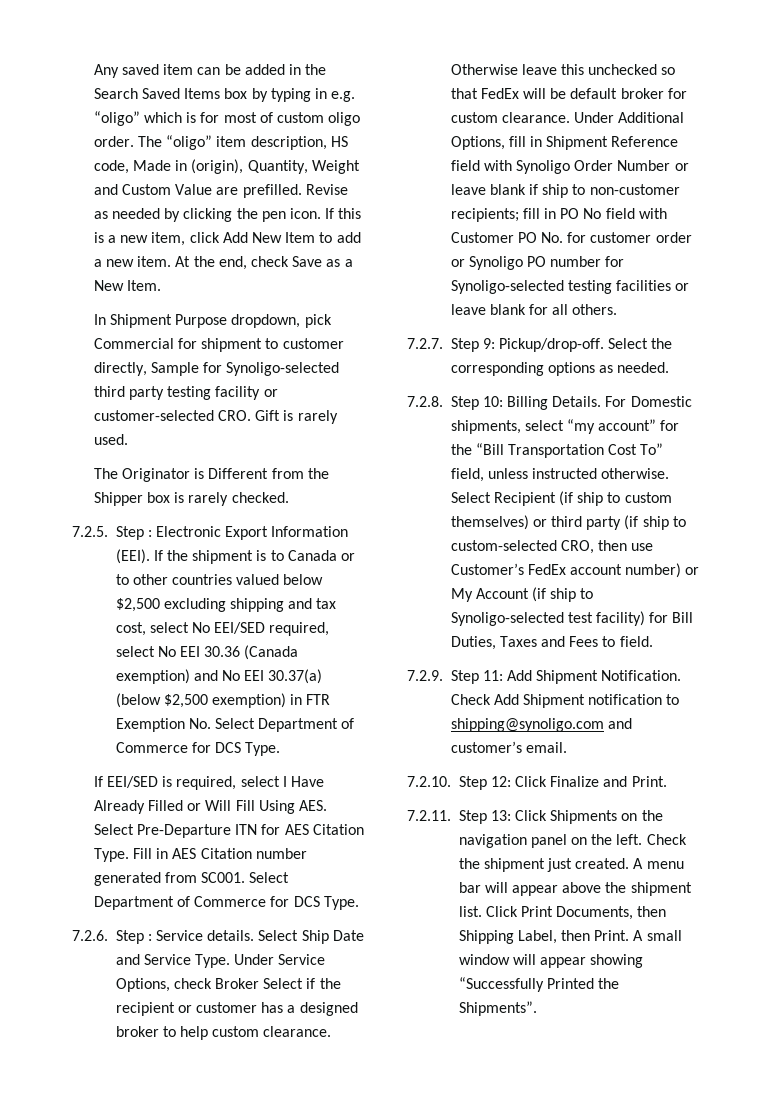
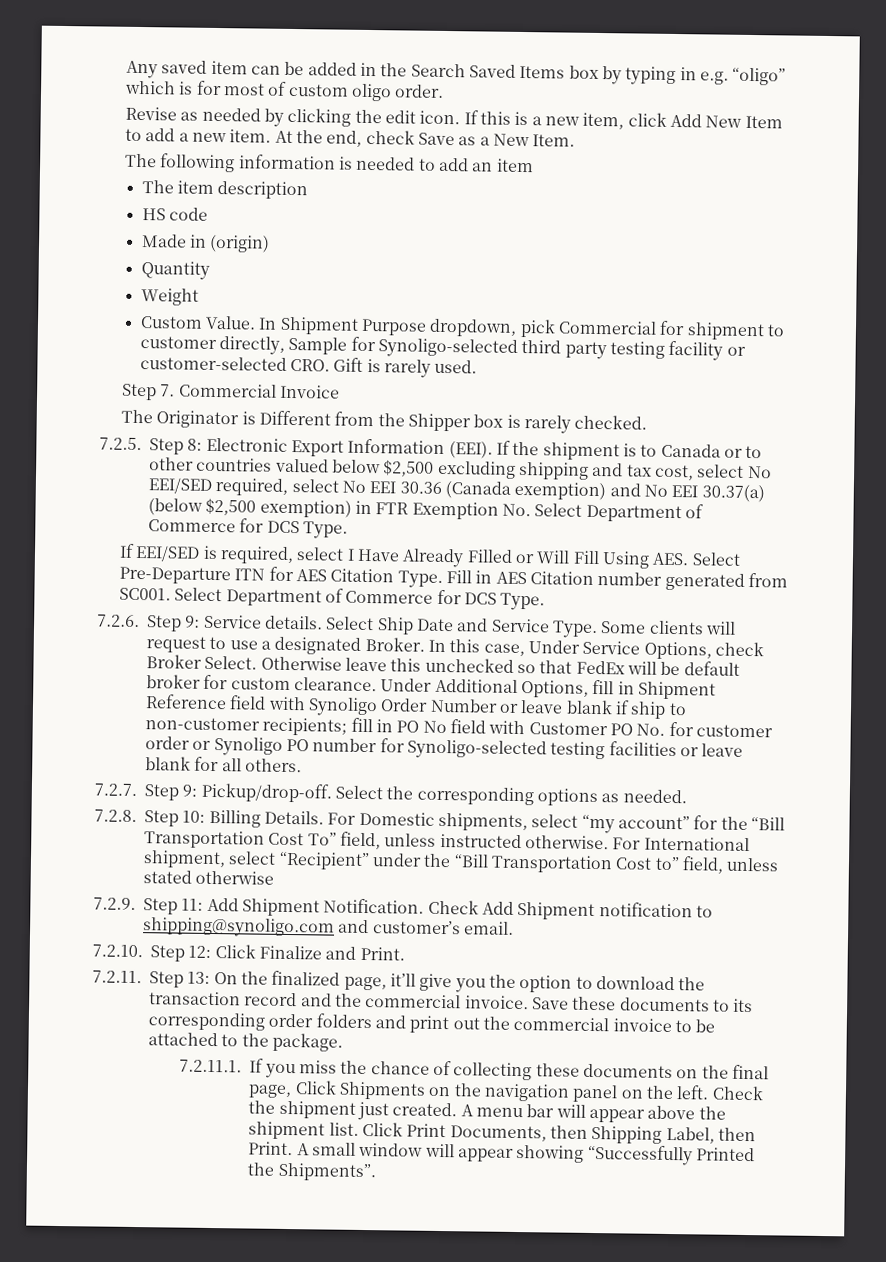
- Any saved item can be added in the Search Saved Items box by typing in e.g. “oligo” which is for most of custom oligo order. The “oligo” item description, HS code, Made in (origin), Quantity, Weight and Custom Value are prefilled. Revise as needed by clicking the pen icon.
+ Any saved item can be added in the Search Saved Items box by typing in e.g. “oligo” which is for most of custom oligo order.
+ Revise as needed by clicking the edit icon.
+ The following information is needed to add an item
+ The item description
+ HS code
+ Made in (origin)
+ Quantity
+ Weight
+ Custom Value.
+ Step 7. Commercial Invoice
- 7.2.5. Step : Electronic Export Information (EEI).
+ 7.2.5. Step 8: Electronic Export Information (EEI).
- 7.2.6. Step : Service details.
+ 7.2.6. Step 9: Service details.
- Under Service Options, check Broker Select if the recipient or customer has a designed broker to help custom clearance.
+ Some clients will request to use a designated Broker. In this case, Under Service Options, check Broker Select.
- Select Recipient (if ship to custom themselves) or third party (if ship to custom-selected CRO, then use Customer’s FedEx account number) or My Account (if ship to Synoligo-selected test facility) for Bill Duties, Taxes and Fees to field.
+ For International shipment, select “Recipient” under the “Bill Transportation Cost to” field, unless stated otherwise
- 7.2.11. Step 13: Click Shipments on the navigation panel on the left.
+ 7.2.11. Step 13: On the finalized page, it’ll give you the option to download the transaction record and the commercial invoice. Save these documents to its corresponding order folders and print out the commercial invoice to be attached to the package.
+ 7.2.11.1. If you miss the chance of collecting these documents on the final page, Click Shipments on the navigation panel on the left.

